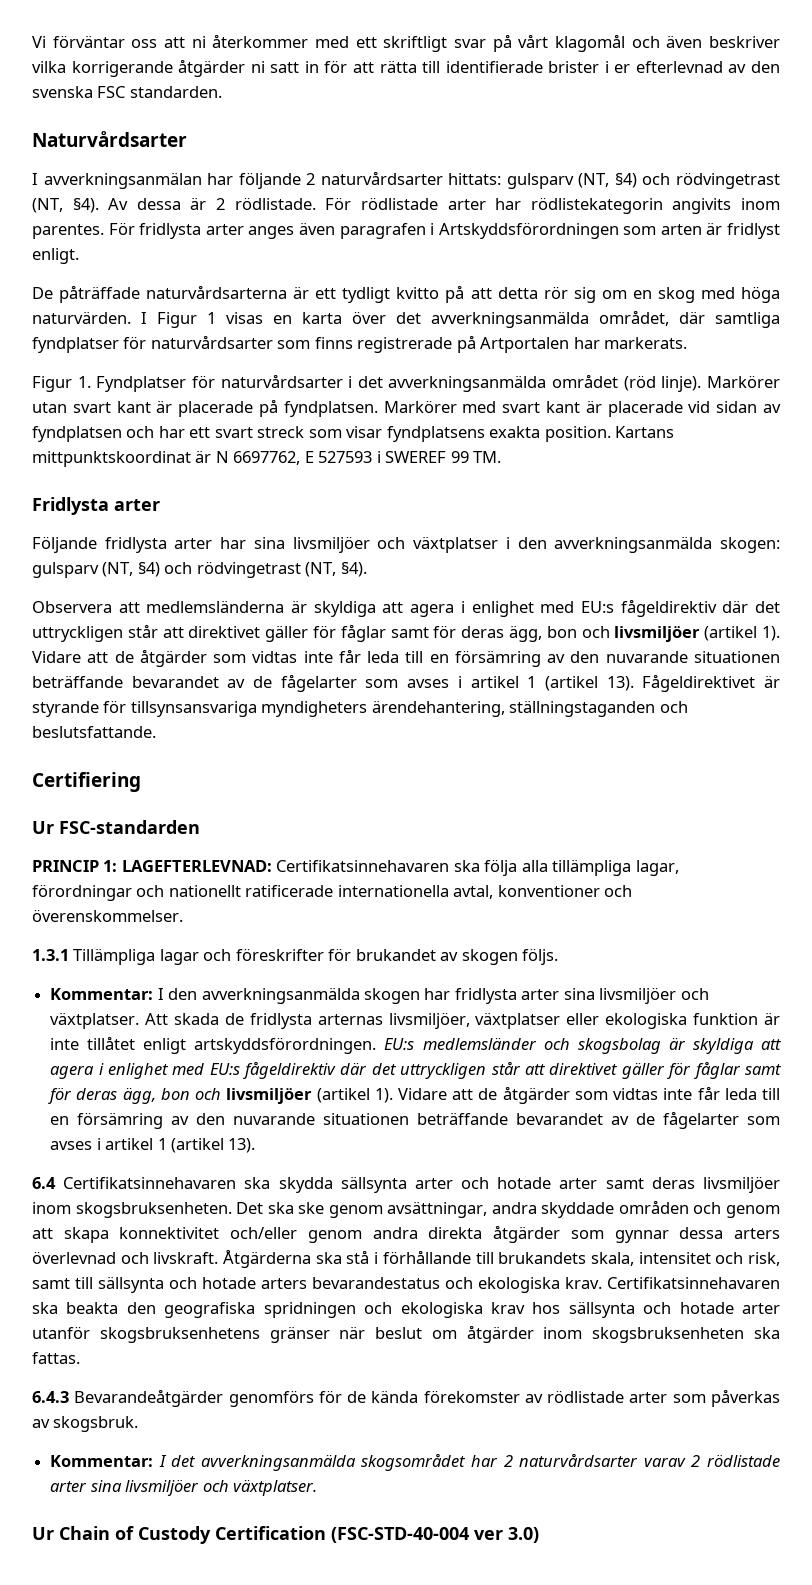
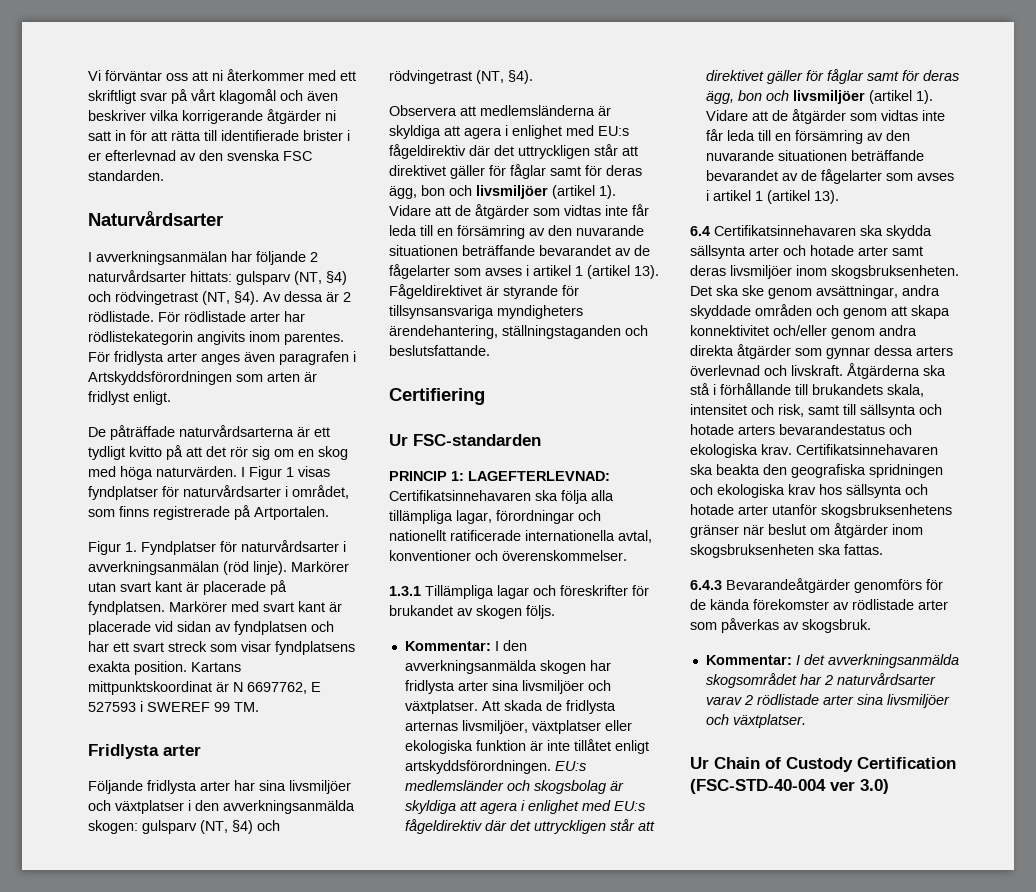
- De påträffade naturvårdsarterna är ett tydligt kvitto på att detta rör sig om en skog med höga naturvärden.
+ De påträffade naturvårdsarterna är ett tydligt kvitto på att det rör sig om en skog med höga naturvärden.
- I Figur 1 visas en karta över det avverkningsanmälda området, där samtliga fyndplatser för naturvårdsarter som finns registrerade på Artportalen har markerats.
+ I Figur 1 visas fyndplatser för naturvårdsarter i området, som finns registrerade på Artportalen.
- Figur 1. Fyndplatser för naturvårdsarter i det avverkningsanmälda området (röd linje).
+ Figur 1. Fyndplatser för naturvårdsarter i avverkningsanmälan (röd linje).

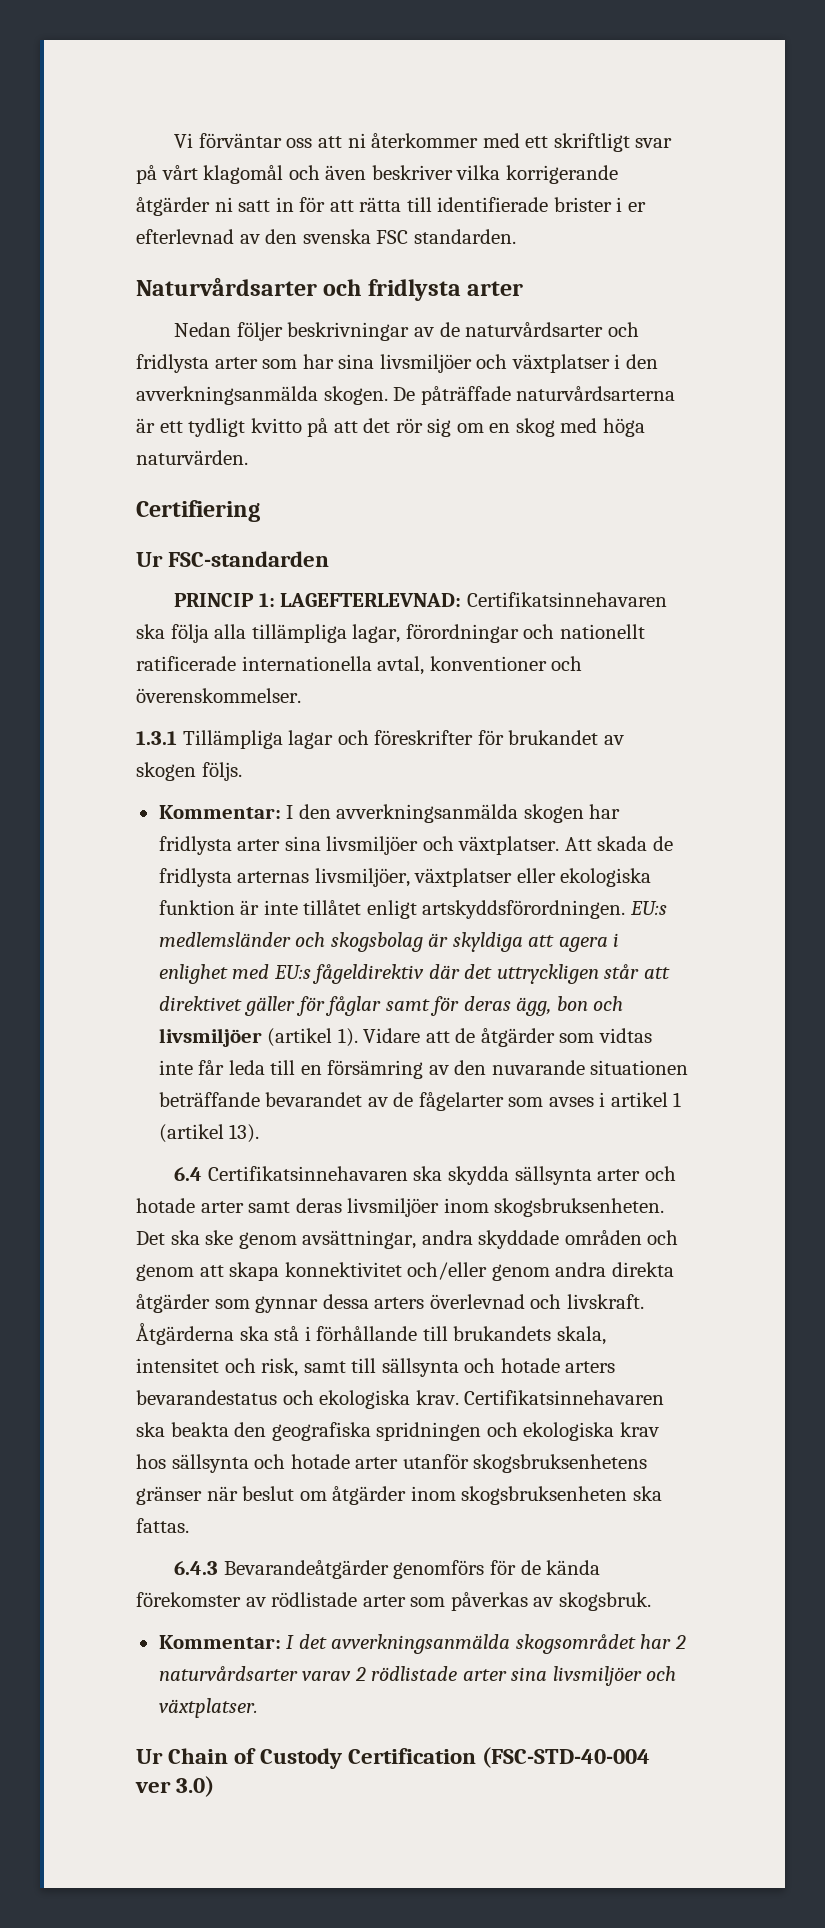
- Naturvårdsarter
- I avverkningsanmälan har följande 2 naturvårdsarter hittats: gulsparv (NT, §4) och rödvingetrast (NT, §4). Av dessa är 2 rödlistade. För rödlistade arter har rödlistekategorin angivits inom parentes. För fridlysta arter anges även paragrafen i Artskyddsförordningen som arten är fridlyst enligt.
- De påträffade naturvårdsarterna är ett tydligt kvitto på att det rör sig om en skog med höga naturvärden. I Figur 1 visas fyndplatser för naturvårdsarter i området, som finns registrerade på Artportalen.
- Figur 1. Fyndplatser för naturvårdsarter i avverkningsanmälan (röd linje). Markörer utan svart kant är placerade på fyndplatsen. Markörer med svart kant är placerade vid sidan av fyndplatsen och har ett svart streck som visar fyndplatsens exakta position. Kartans mittpunktskoordinat är N 6697762, E 527593 i SWEREF 99 TM.
- Fridlysta arter
- Följande fridlysta arter har sina livsmiljöer och växtplatser i den avverkningsanmälda skogen: gulsparv (NT, §4) och rödvingetrast (NT, §4).
- Observera att medlemsländerna är skyldiga att agera i enlighet med EU:s fågeldirektiv där det uttryckligen står att direktivet gäller för fåglar samt för deras ägg, bon och livsmiljöer (artikel 1). Vidare att de åtgärder som vidtas inte får leda till en försämring av den nuvarande situationen beträffande bevarandet av de fågelarter som avses i artikel 1 (artikel 13). Fågeldirektivet är styrande för tillsynsansvariga myndigheters ärendehantering, ställningstaganden och beslutsfattande.
+ Naturvårdsarter och fridlysta arter
+ Nedan följer beskrivningar av de naturvårdsarter och fridlysta arter som har sina livsmiljöer och växtplatser i den avverkningsanmälda skogen. De påträffade naturvårdsarterna är ett tydligt kvitto på att det rör sig om en skog med höga naturvärden.

